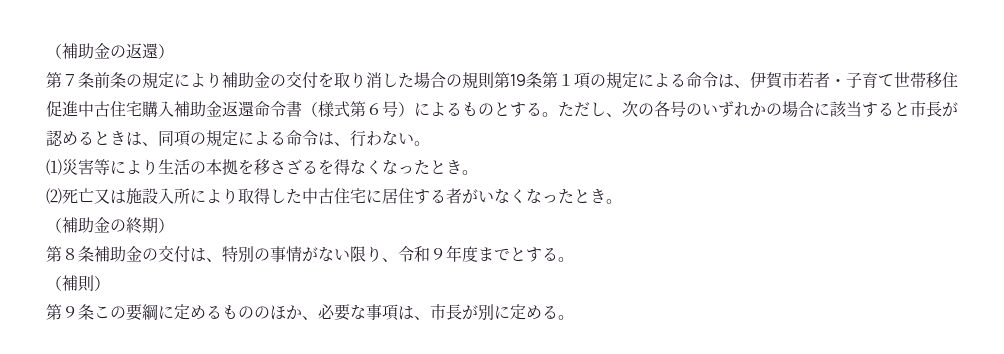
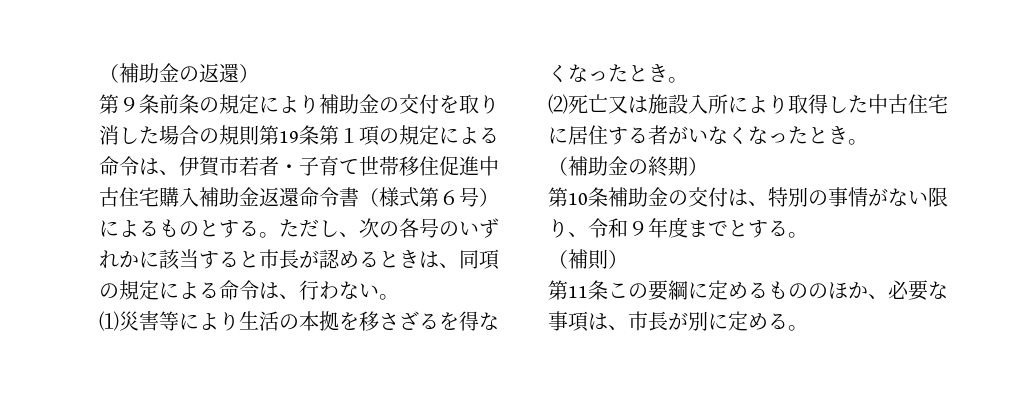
- 第７条前条の規定により補助金の交付を取り消した場合の規則第19条第１項の規定による命令は、伊賀市若者・子育て世帯移住促進中古住宅購入補助金返還命令書（様式第６号）によるものとする。
+ 第９条前条の規定により補助金の交付を取り消した場合の規則第19条第１項の規定による命令は、伊賀市若者・子育て世帯移住促進中古住宅購入補助金返還命令書（様式第６号）によるものとする。
- ただし、次の各号のいずれかの場合に該当すると市長が認めるときは、同項の規定による命令は、行わない。
+ ただし、次の各号のいずれかに該当すると市長が認めるときは、同項の規定による命令は、行わない。
- 第８条補助金の交付は、特別の事情がない限り、令和９年度までとする。
+ 第10条補助金の交付は、特別の事情がない限り、令和９年度までとする。
- 第９条この要綱に定めるもののほか、必要な事項は、市長が別に定める。
+ 第11条この要綱に定めるもののほか、必要な事項は、市長が別に定める。

